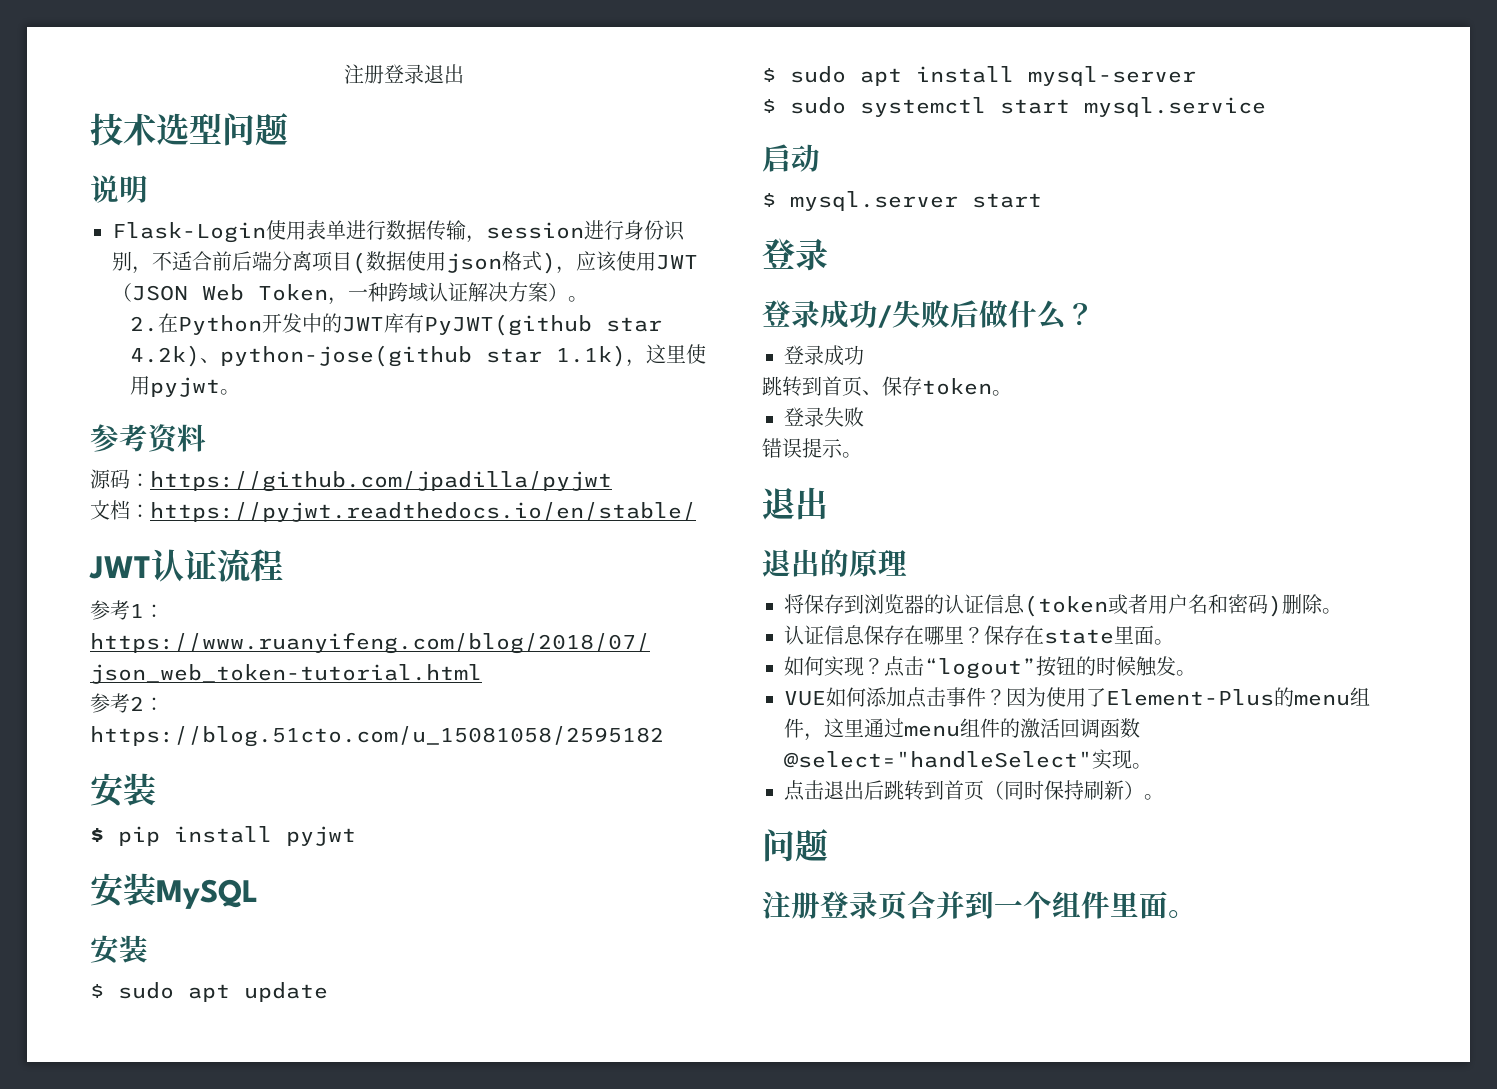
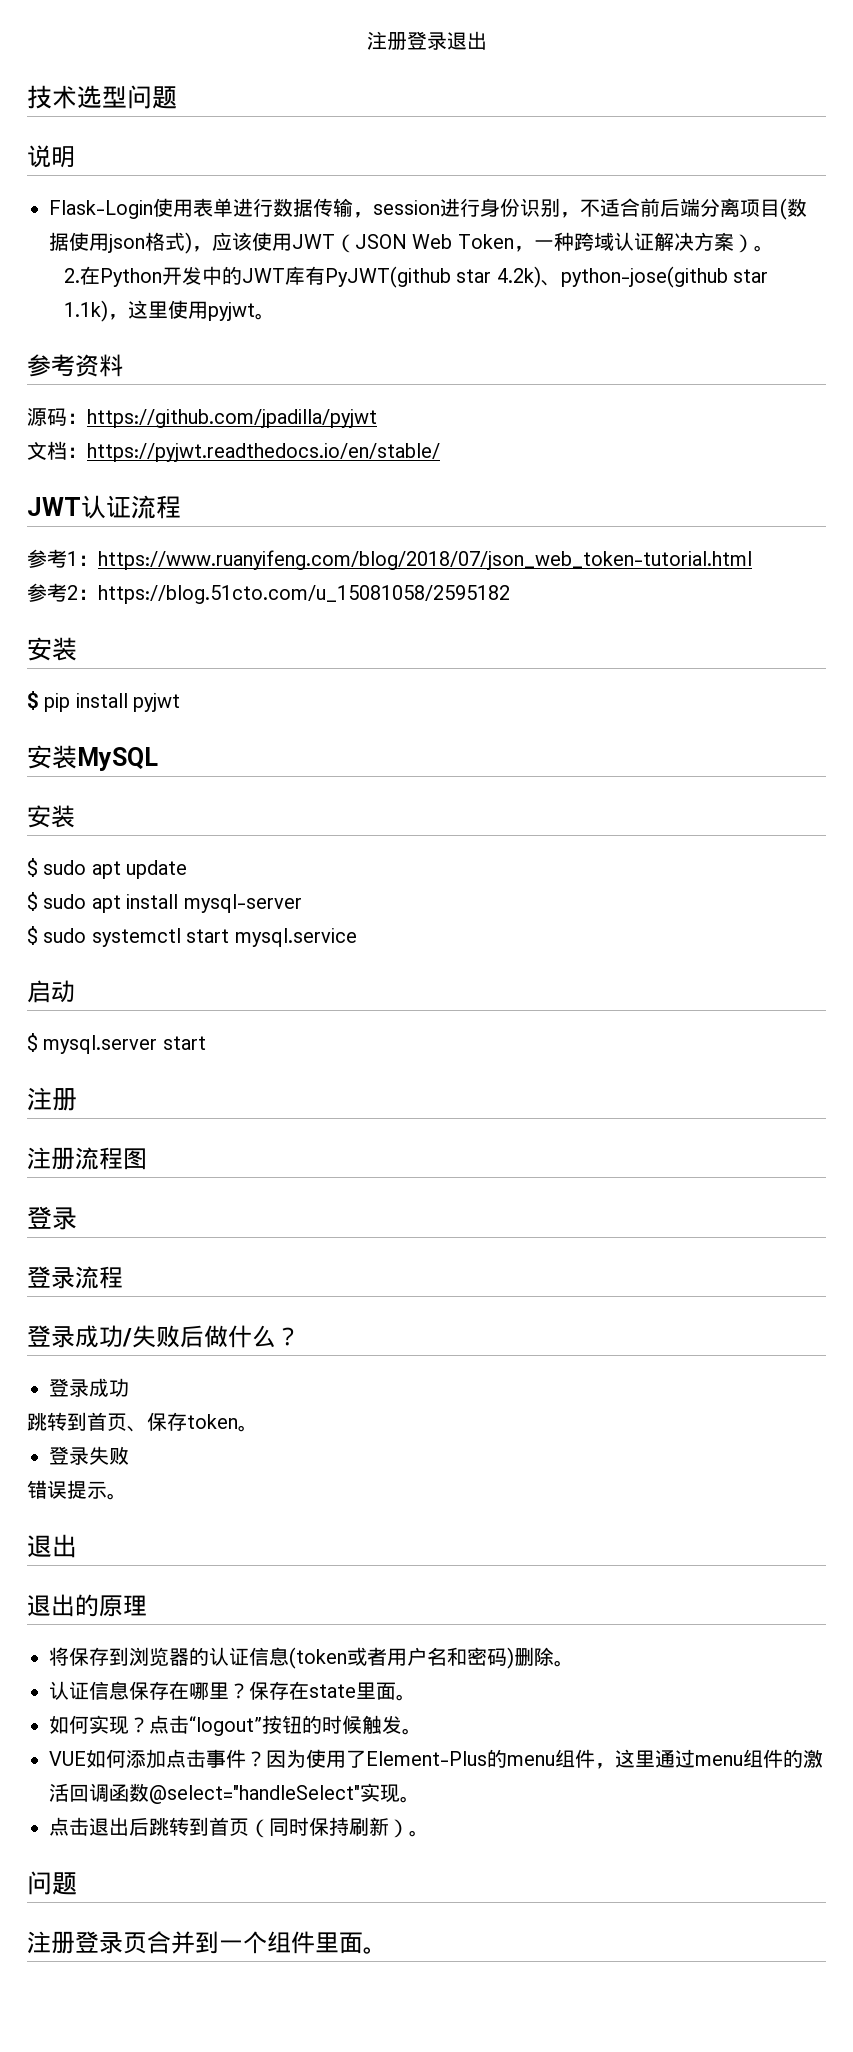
  $ mysql.server start
+ 注册
+ 注册流程图
  登录
+ 登录流程

